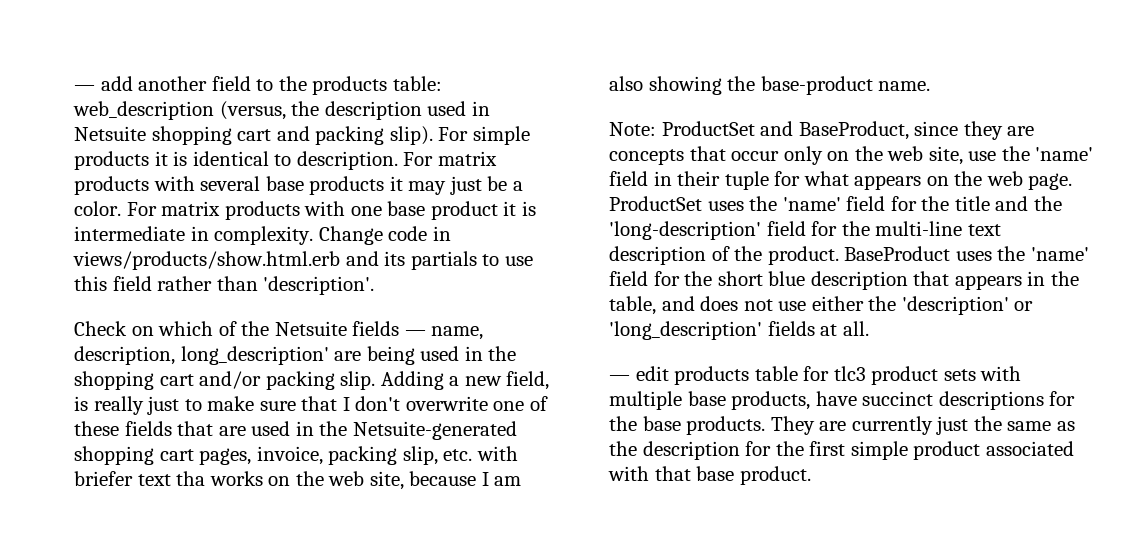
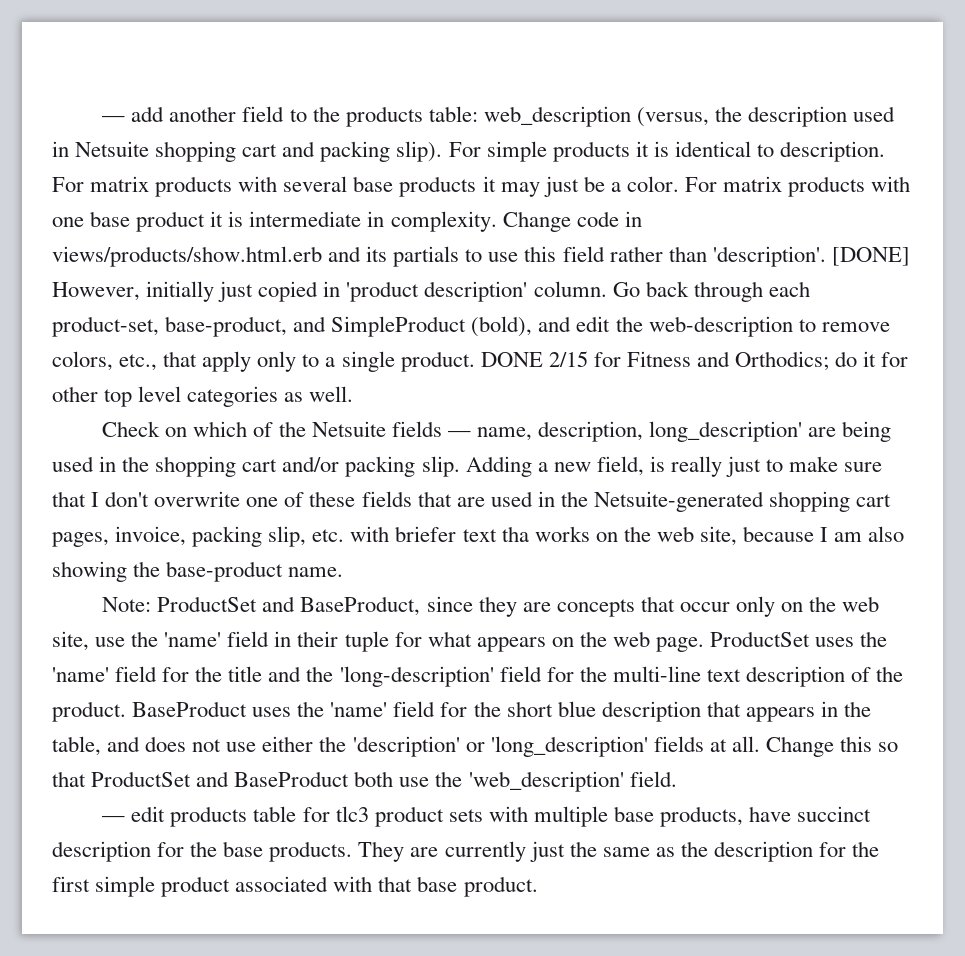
+ [DONE] However, initially just copied in 'product description' column. Go back through each product-set, base-product, and SimpleProduct (bold), and edit the web-description to remove colors, etc., that apply only to a single product. DONE 2/15 for Fitness and Orthodics; do it for other top level categories as well.
+ Change this so that ProductSet and BaseProduct both use the 'web_description' field.
- — edit products table for tlc3 product sets with multiple base products, have succinct descriptions for the base products.
+ — edit products table for tlc3 product sets with multiple base products, have succinct description for the base products.

